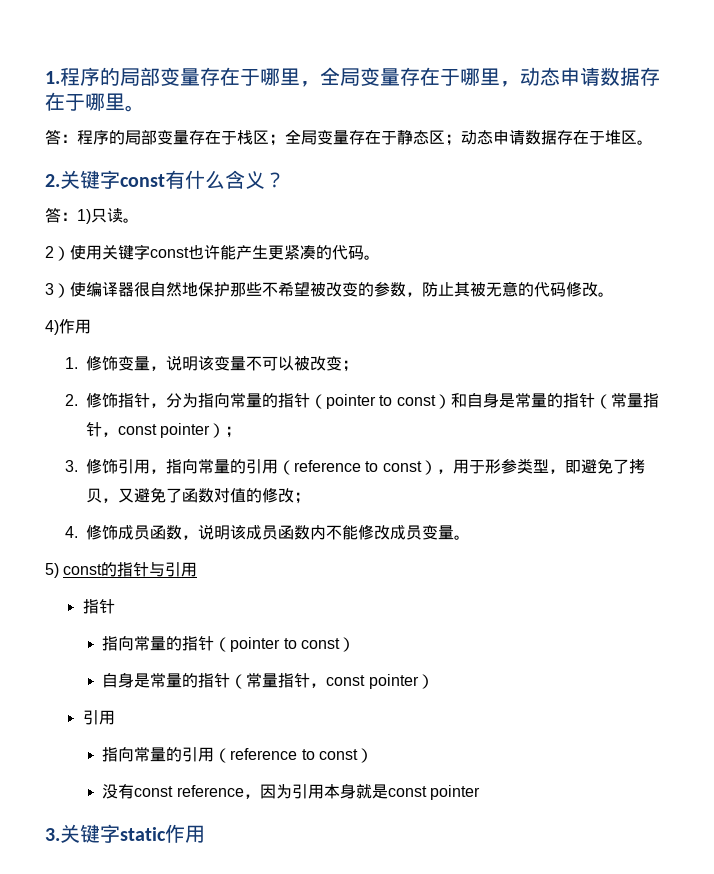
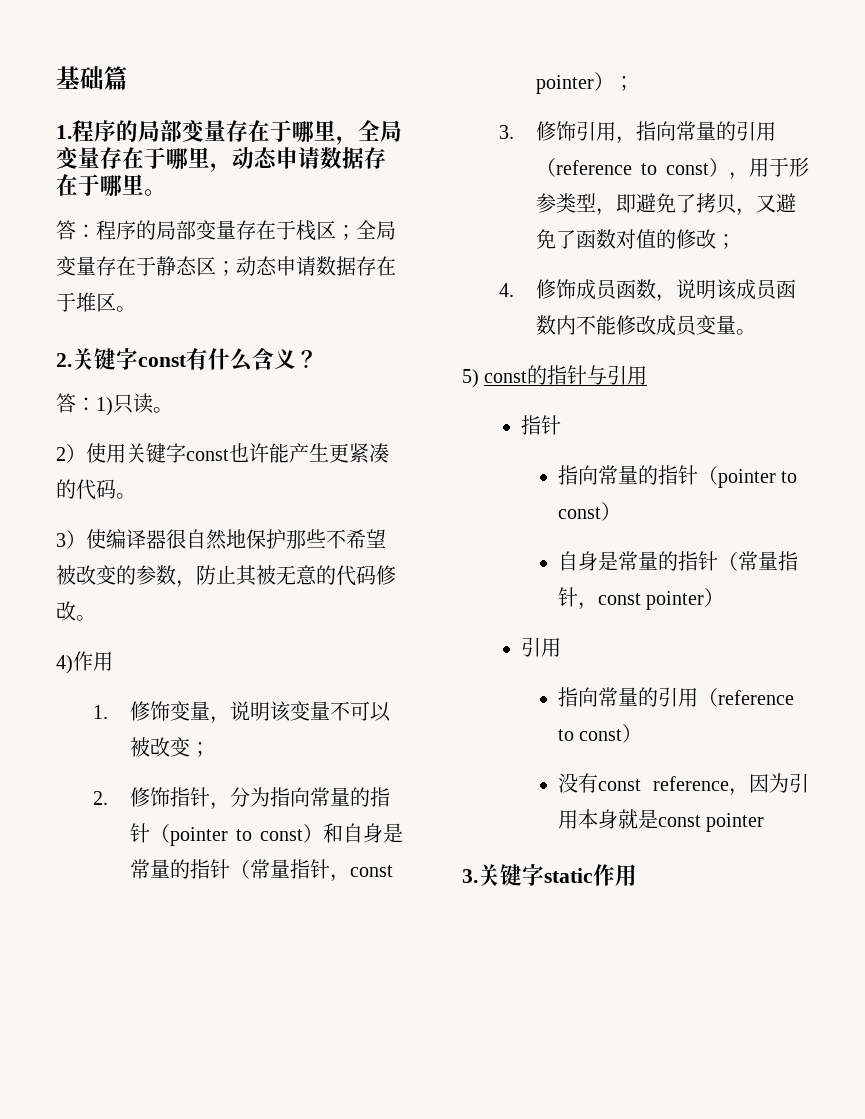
+ 基础篇

